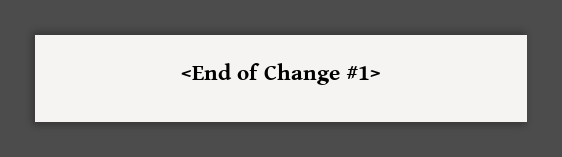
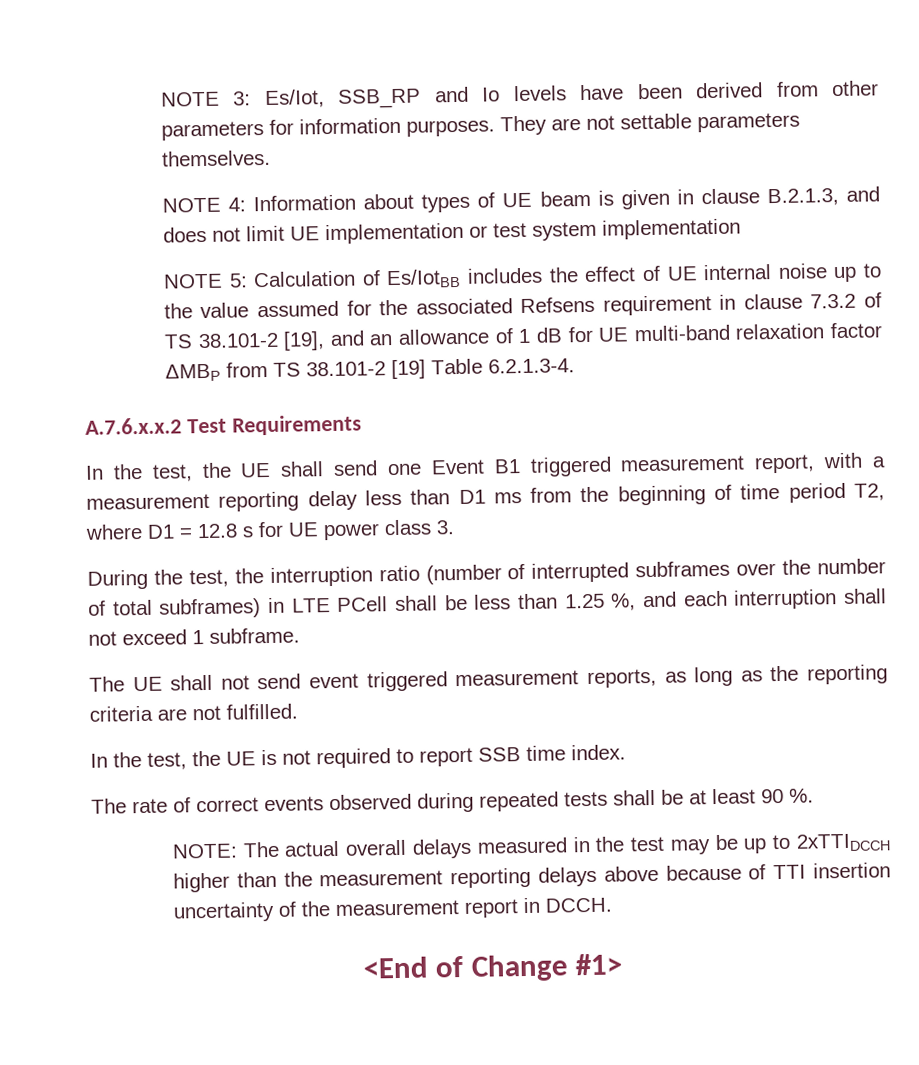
+ NOTE 3: Es/Iot, SSB_RP and Io levels have been derived from other parameters for information purposes. They are not settable parameters themselves.
+ NOTE 4: Information about types of UE beam is given in clause B.2.1.3, and does not limit UE implementation or test system implementation
+ NOTE 5: Calculation of Es/IotBB includes the effect of UE internal noise up to the value assumed for the associated Refsens requirement in clause 7.3.2 of TS 38.101-2 [19], and an allowance of 1 dB for UE multi-band relaxation factor ΔMBP from TS 38.101-2 [19] Table 6.2.1.3-4.
+ A.7.6.x.x.2 Test Requirements
+ In the test, the UE shall send one Event B1 triggered measurement report, with a measurement reporting delay less than D1 ms from the beginning of time period T2, where D1 = 12.8 s for UE power class 3.
+ During the test, the interruption ratio (number of interrupted subframes over the number of total subframes) in LTE PCell shall be less than 1.25 %, and each interruption shall not exceed 1 subframe.
+ The UE shall not send event triggered measurement reports, as long as the reporting criteria are not fulfilled.
+ In the test, the UE is not required to report SSB time index.
+ The rate of correct events observed during repeated tests shall be at least 90 %.
+ NOTE: The actual overall delays measured in the test may be up to 2xTTIDCCH higher than the measurement reporting delays above because of TTI insertion uncertainty of the measurement report in DCCH.

